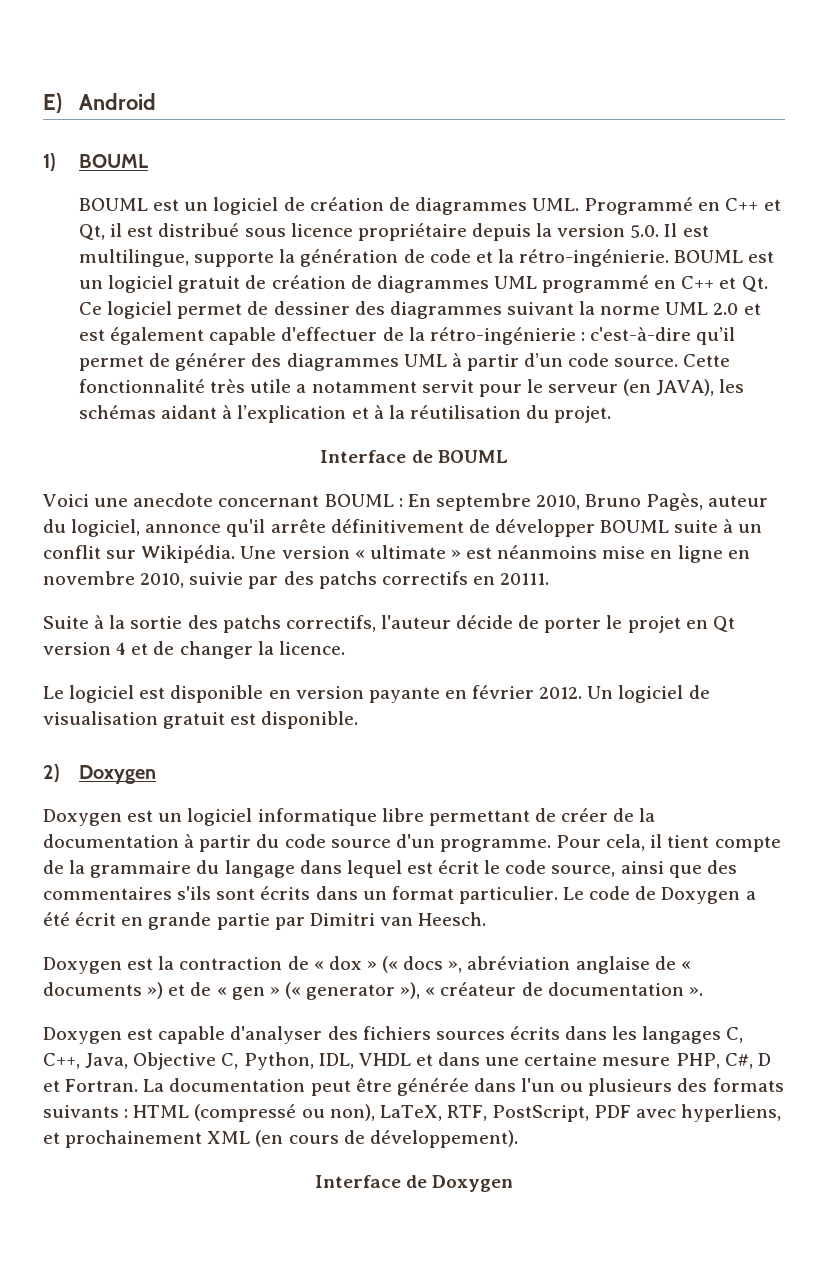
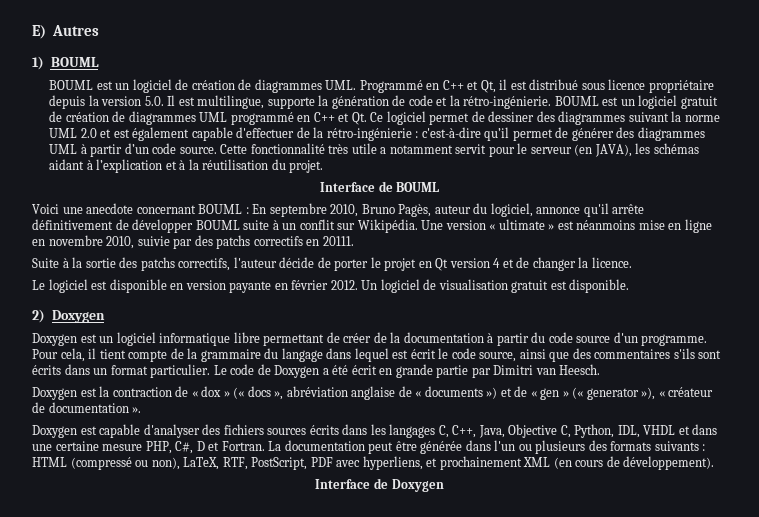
- E) Android
+ E) Autres

